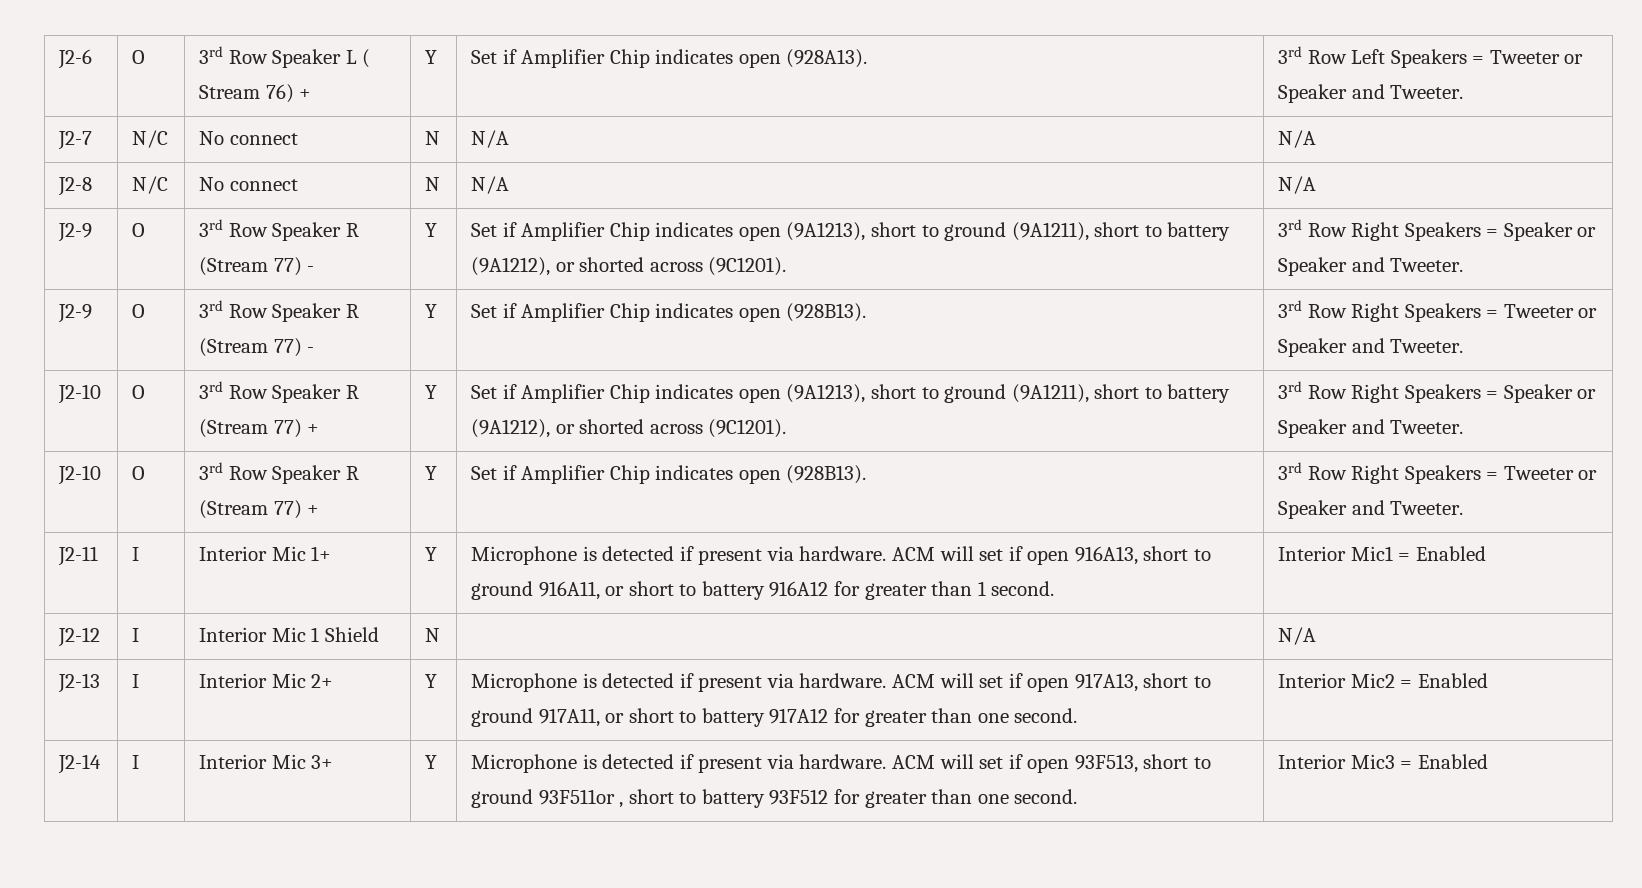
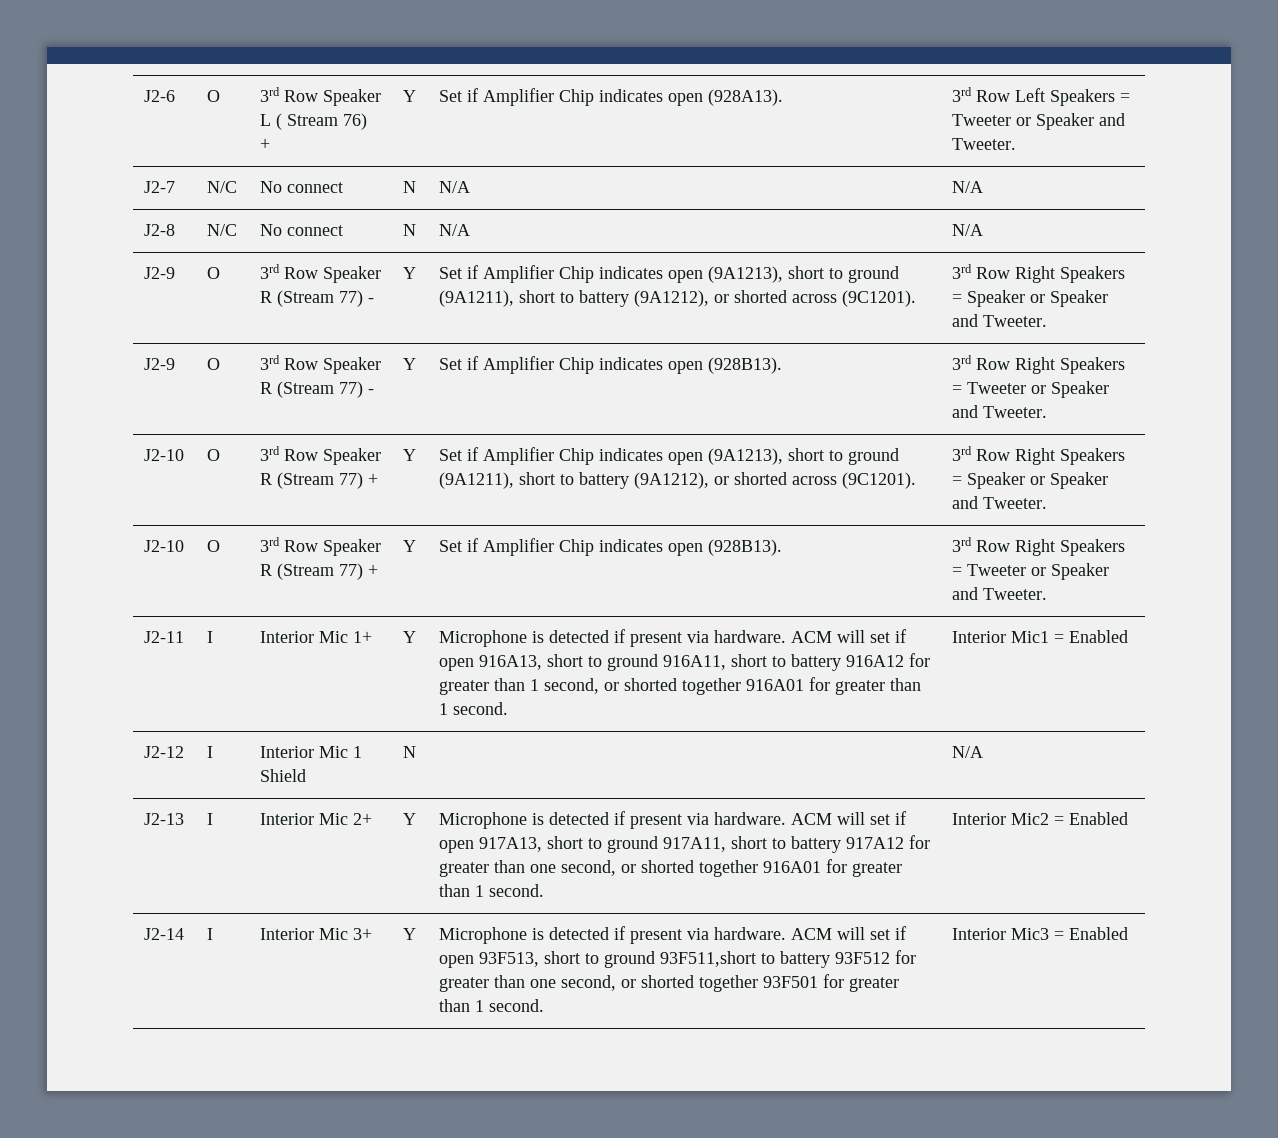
- ACM will set if open 916A13, short to ground 916A11, or short to battery 916A12 for greater than 1 second.
+ ACM will set if open 916A13, short to ground 916A11, short to battery 916A12 for greater than 1 second, or shorted together 916A01 for greater than 1 second.
- ACM will set if open 917A13, short to ground 917A11, or short to battery 917A12 for greater than one second.
+ ACM will set if open 917A13, short to ground 917A11, short to battery 917A12 for greater than one second, or shorted together 916A01 for greater than 1 second.
- ACM will set if open 93F513, short to ground 93F511or , short to battery 93F512 for greater than one second.
+ ACM will set if open 93F513, short to ground 93F511,short to battery 93F512 for greater than one second, or shorted together 93F501 for greater than 1 second.

